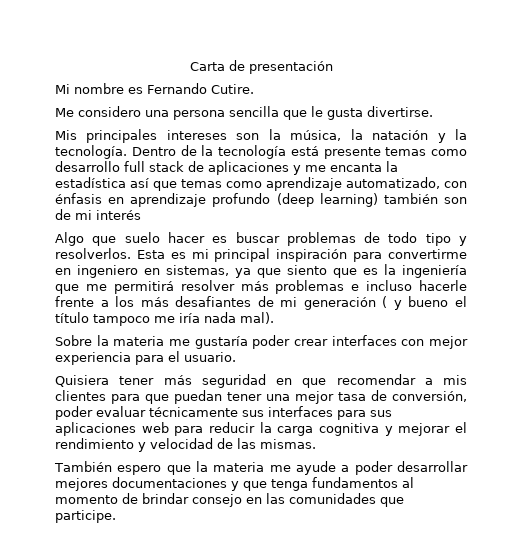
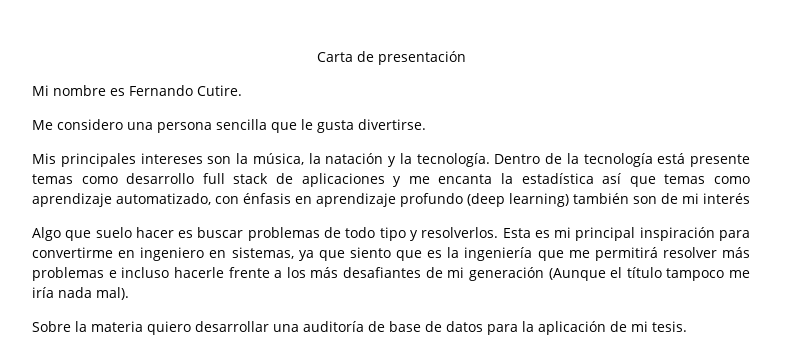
- Esta es mi principal inspiración para convertirme en ingeniero en sistemas, ya que siento que es la ingeniería que me permitirá resolver más problemas e incluso hacerle frente a los más desafiantes de mi generación ( y bueno el título tampoco me iría nada mal).
+ Esta es mi principal inspiración para convertirme en ingeniero en sistemas, ya que siento que es la ingeniería que me permitirá resolver más problemas e incluso hacerle frente a los más desafiantes de mi generación (Aunque el título tampoco me iría nada mal).
- Sobre la materia me gustaría poder crear interfaces con mejor experiencia para el usuario.
- Quisiera tener más seguridad en que recomendar a mis clientes para que puedan tener una mejor tasa de conversión, poder evaluar técnicamente sus interfaces para sus aplicaciones web para reducir la carga cognitiva y mejorar el rendimiento y velocidad de las mismas.
- También espero que la materia me ayude a poder desarrollar mejores documentaciones y que tenga fundamentos al momento de brindar consejo en las comunidades que participe.
+ Sobre la materia quiero desarrollar una auditoría de base de datos para la aplicación de mi tesis.

